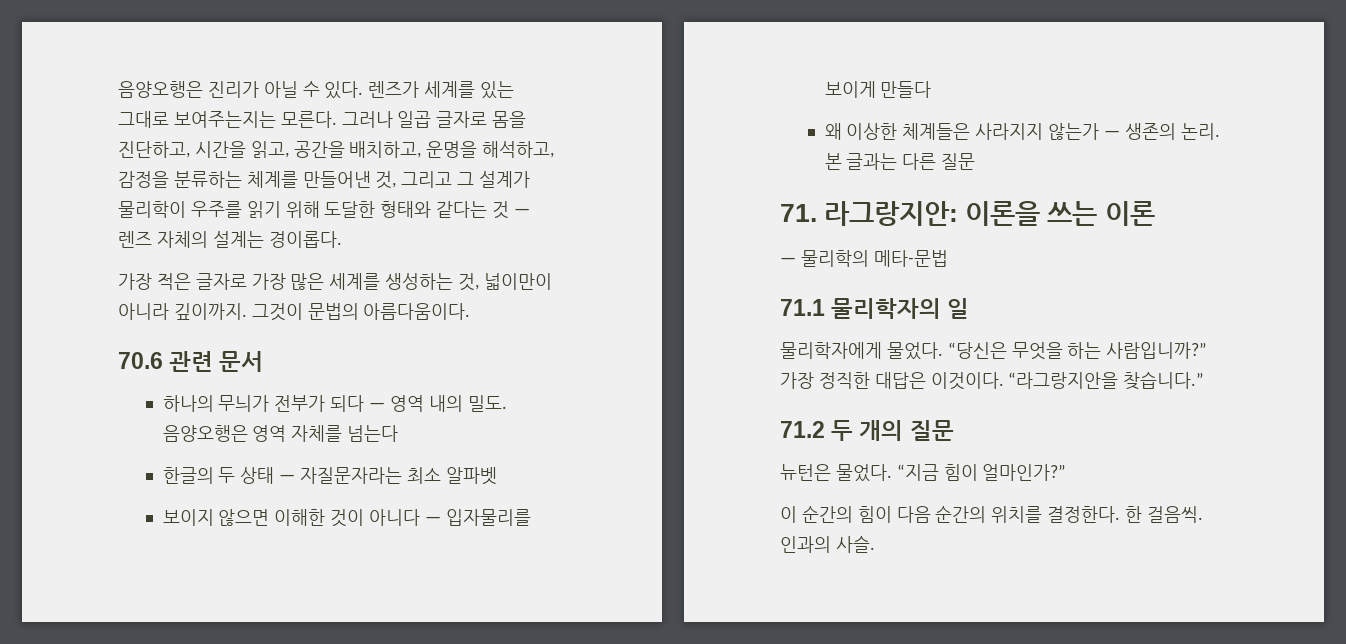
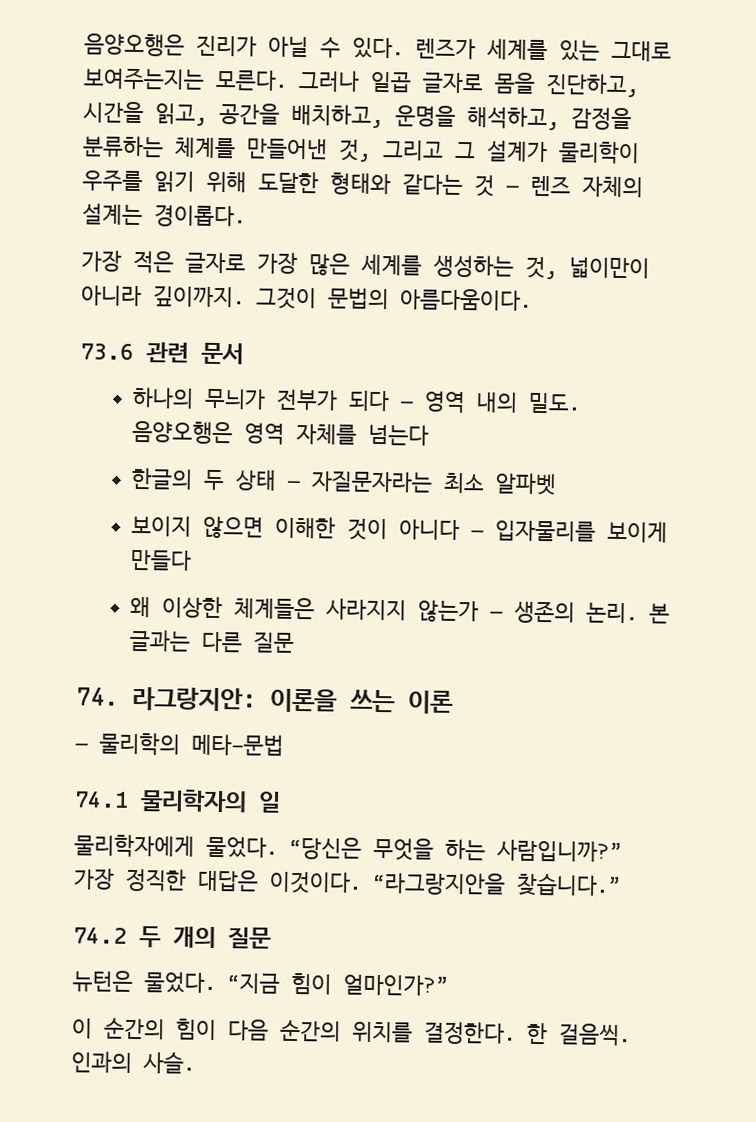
- 70.6 관련 문서
+ 73.6 관련 문서
- 71. 라그랑지안: 이론을 쓰는 이론
+ 74. 라그랑지안: 이론을 쓰는 이론
- 71.1 물리학자의 일
+ 74.1 물리학자의 일
- 71.2 두 개의 질문
+ 74.2 두 개의 질문

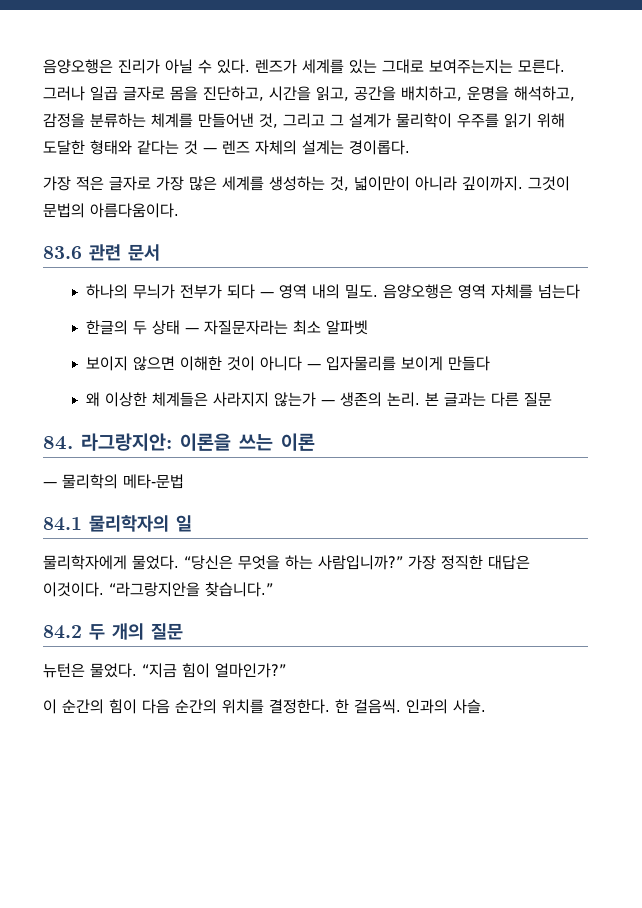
- 73.6 관련 문서
+ 83.6 관련 문서
- 74. 라그랑지안: 이론을 쓰는 이론
+ 84. 라그랑지안: 이론을 쓰는 이론
- 74.1 물리학자의 일
+ 84.1 물리학자의 일
- 74.2 두 개의 질문
+ 84.2 두 개의 질문

